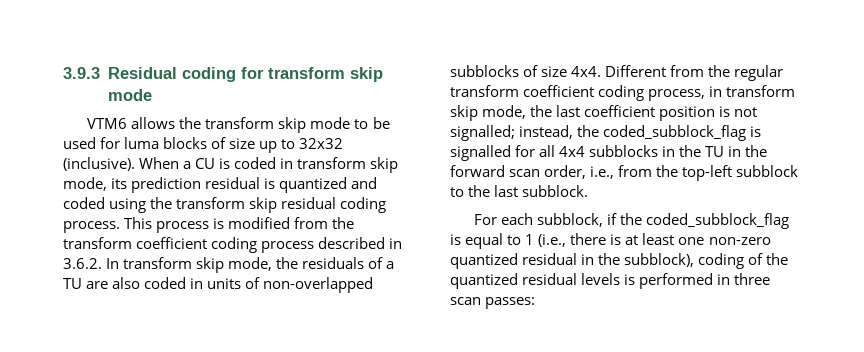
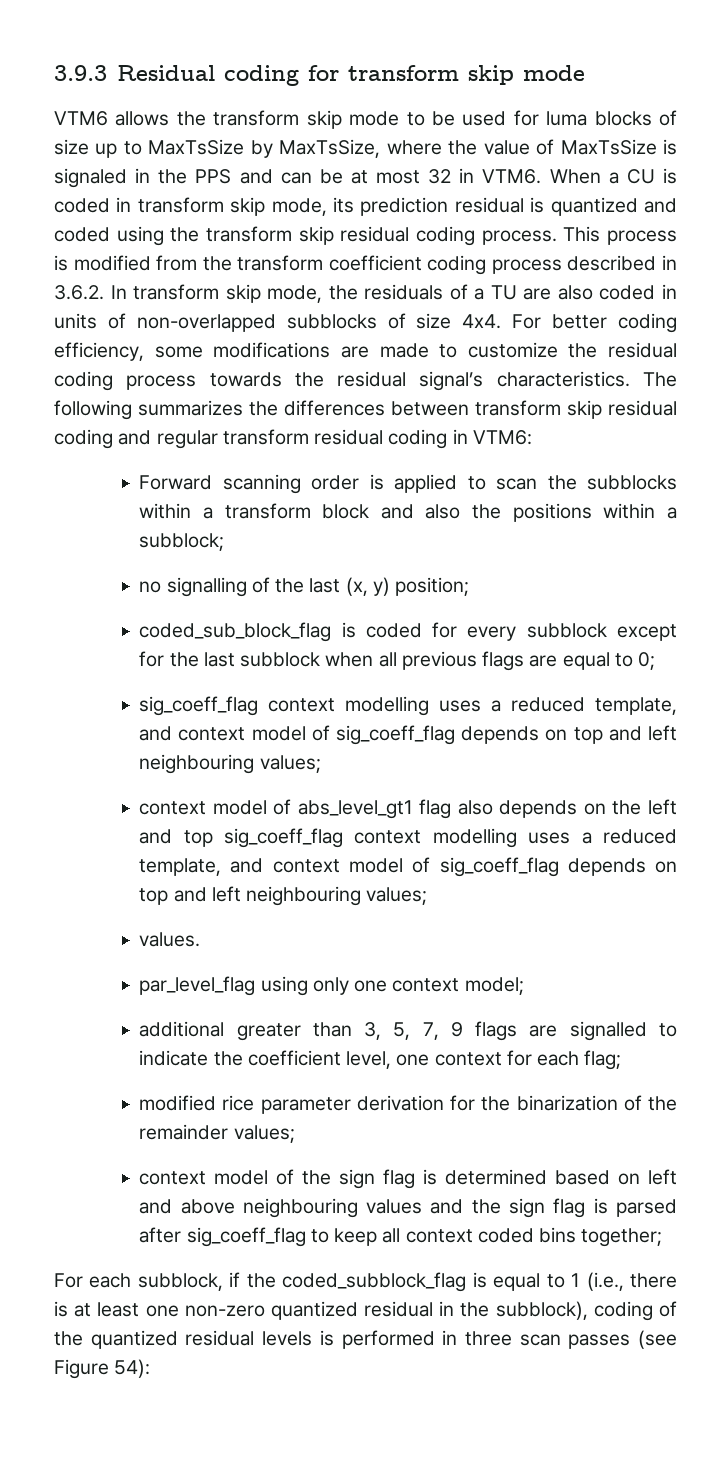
- VTM6 allows the transform skip mode to be used for luma blocks of size up to 32x32 (inclusive).
+ VTM6 allows the transform skip mode to be used for luma blocks of size up to MaxTsSize by MaxTsSize, where the value of MaxTsSize is signaled in the PPS and can be at most 32 in VTM6.
- Different from the regular transform coefficient coding process, in transform skip mode, the last coefficient position is not signalled; instead, the coded_subblock_flag is signalled for all 4x4 subblocks in the TU in the forward scan order, i.e., from the top-left subblock to the last subblock.
+ For better coding efficiency, some modifications are made to customize the residual coding process towards the residual signal’s characteristics. The following summarizes the differences between transform skip residual coding and regular transform residual coding in VTM6:
+ Forward scanning order is applied to scan the subblocks within a transform block and also the positions within a subblock;
+ no signalling of the last (x, y) position;
+ coded_sub_block_flag is coded for every subblock except for the last subblock when all previous flags are equal to 0;
+ sig_coeff_flag context modelling uses a reduced template, and context model of sig_coeff_flag depends on top and left neighbouring values;
+ context model of abs_level_gt1 flag also depends on the left and top sig_coeff_flag context modelling uses a reduced template, and context model of sig_coeff_flag depends on top and left neighbouring values;
+ values.
+ par_level_flag using only one context model;
+ additional greater than 3, 5, 7, 9 flags are signalled to indicate the coefficient level, one context for each flag;
+ modified rice parameter derivation for the binarization of the remainder values;
+ context model of the sign flag is determined based on left and above neighbouring values and the sign flag is parsed after sig_coeff_flag to keep all context coded bins together;
- For each subblock, if the coded_subblock_flag is equal to 1 (i.e., there is at least one non-zero quantized residual in the subblock), coding of the quantized residual levels is performed in three scan passes:
+ For each subblock, if the coded_subblock_flag is equal to 1 (i.e., there is at least one non-zero quantized residual in the subblock), coding of the quantized residual levels is performed in three scan passes (see Figure 54):

